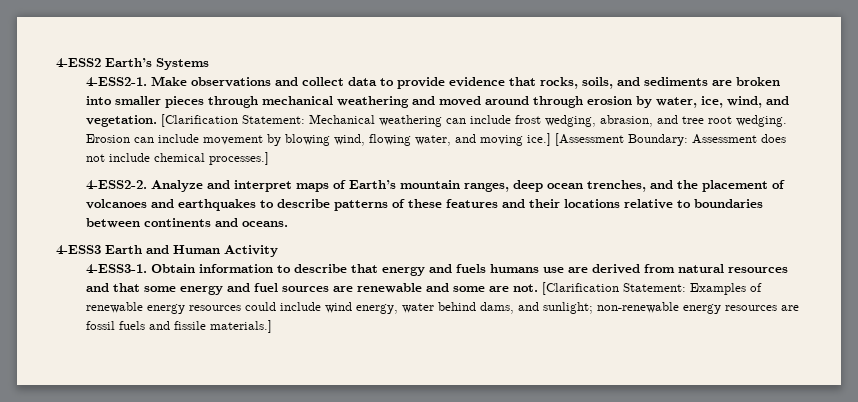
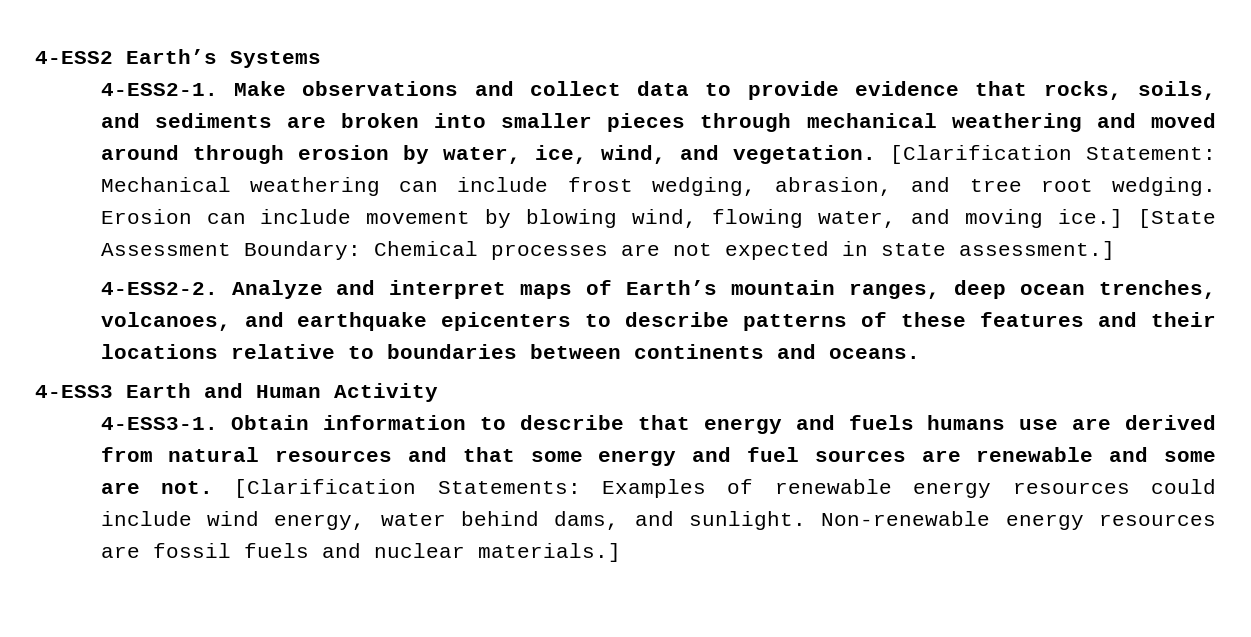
- [Assessment Boundary: Assessment does not include chemical processes.]
+ [State Assessment Boundary: Chemical processes are not expected in state assessment.]
- Analyze and interpret maps of Earth’s mountain ranges, deep ocean trenches, and the placement of volcanoes and earthquakes to describe patterns of these features and their locations relative to boundaries between continents and oceans.
+ Analyze and interpret maps of Earth’s mountain ranges, deep ocean trenches, volcanoes, and earthquake epicenters to describe patterns of these features and their locations relative to boundaries between continents and oceans.
- [Clarification Statement: Examples of renewable energy resources could include wind energy, water behind dams, and sunlight; non-renewable energy resources are fossil fuels and fissile materials.]
+ [Clarification Statements: Examples of renewable energy resources could include wind energy, water behind dams, and sunlight. Non-renewable energy resources are fossil fuels and nuclear materials.]

